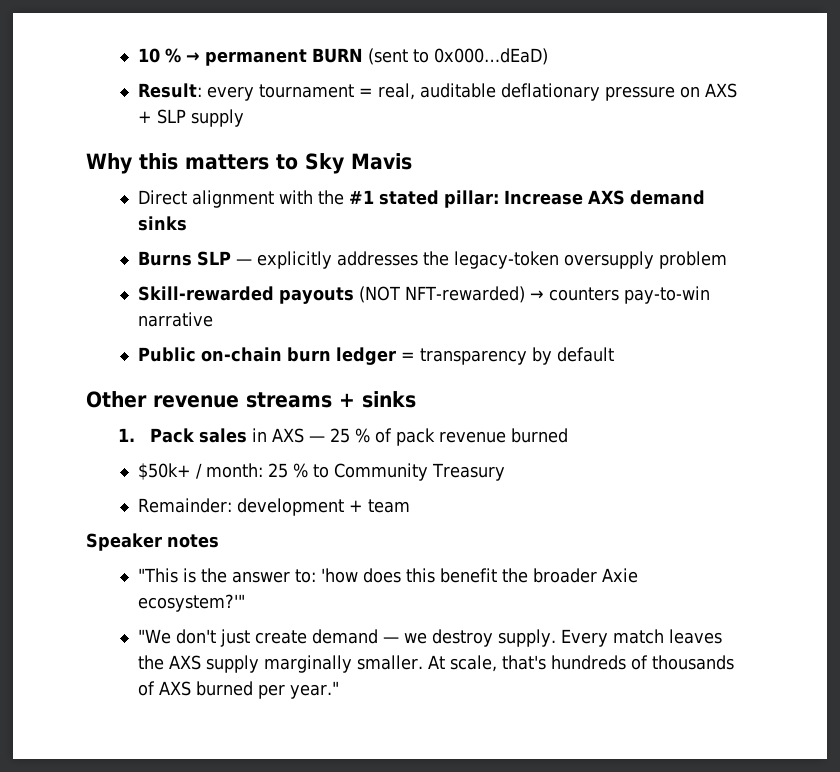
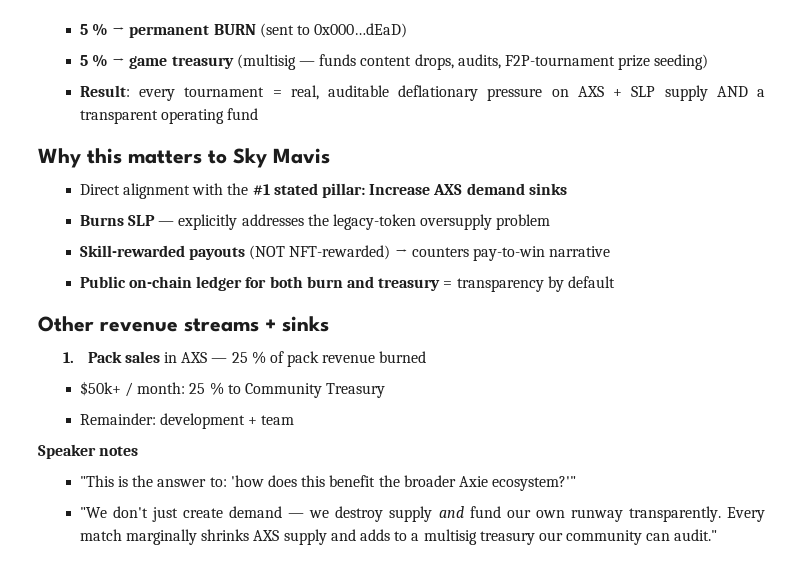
- 10 % → permanent BURN (sent to 0x000…dEaD)
+ 5 % → permanent BURN (sent to 0x000…dEaD)
+ 5 % → game treasury (multisig — funds content drops, audits, F2P-tournament prize seeding)
- Result: every tournament = real, auditable deflationary pressure on AXS + SLP supply
+ Result: every tournament = real, auditable deflationary pressure on AXS + SLP supply AND a transparent operating fund
- Public on-chain burn ledger = transparency by default
+ Public on-chain ledger for both burn and treasury = transparency by default
- "We don't just create demand — we destroy supply. Every match leaves the AXS supply marginally smaller. At scale, that's hundreds of thousands of AXS burned per year."
+ "We don't just create demand — we destroy supply and fund our own runway transparently. Every match marginally shrinks AXS supply and adds to a multisig treasury our community can audit."

